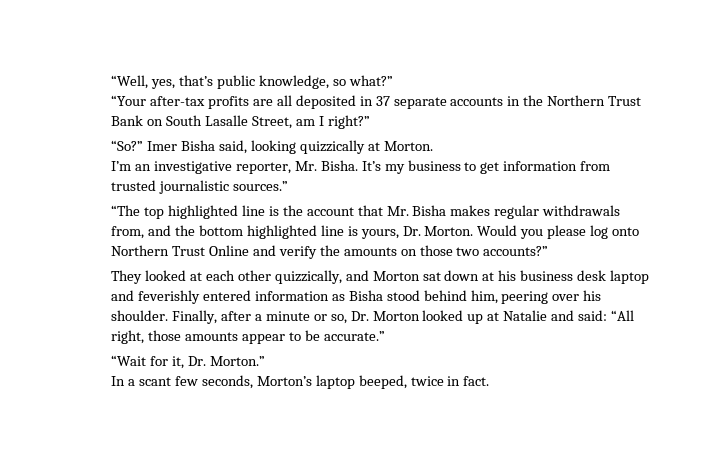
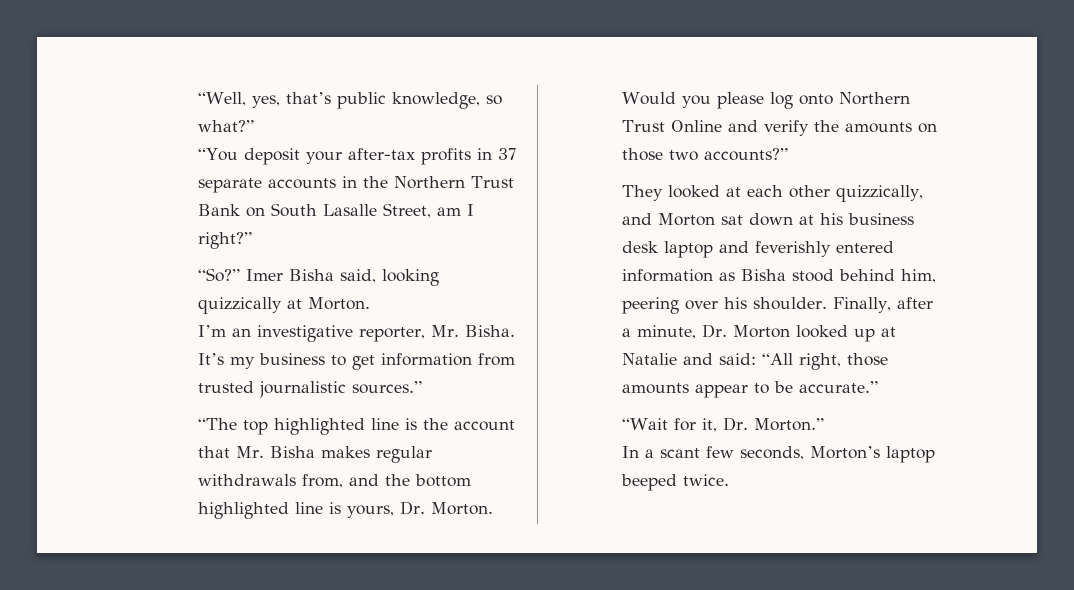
- “Your after-tax profits are all deposited in 37 separate accounts in the Northern Trust Bank on South Lasalle Street, am I right?”
+ “You deposit your after-tax profits in 37 separate accounts in the Northern Trust Bank on South Lasalle Street, am I right?”
- Finally, after a minute or so, Dr. Morton looked up at Natalie and said: “All right, those amounts appear to be accurate.”
+ Finally, after a minute, Dr. Morton looked up at Natalie and said: “All right, those amounts appear to be accurate.”
- In a scant few seconds, Morton’s laptop beeped, twice in fact.
+ In a scant few seconds, Morton’s laptop beeped twice.

